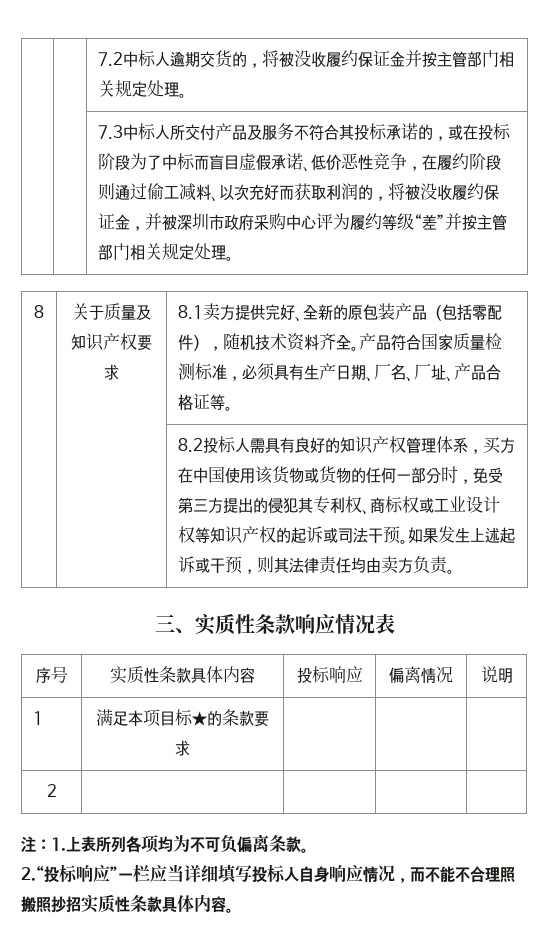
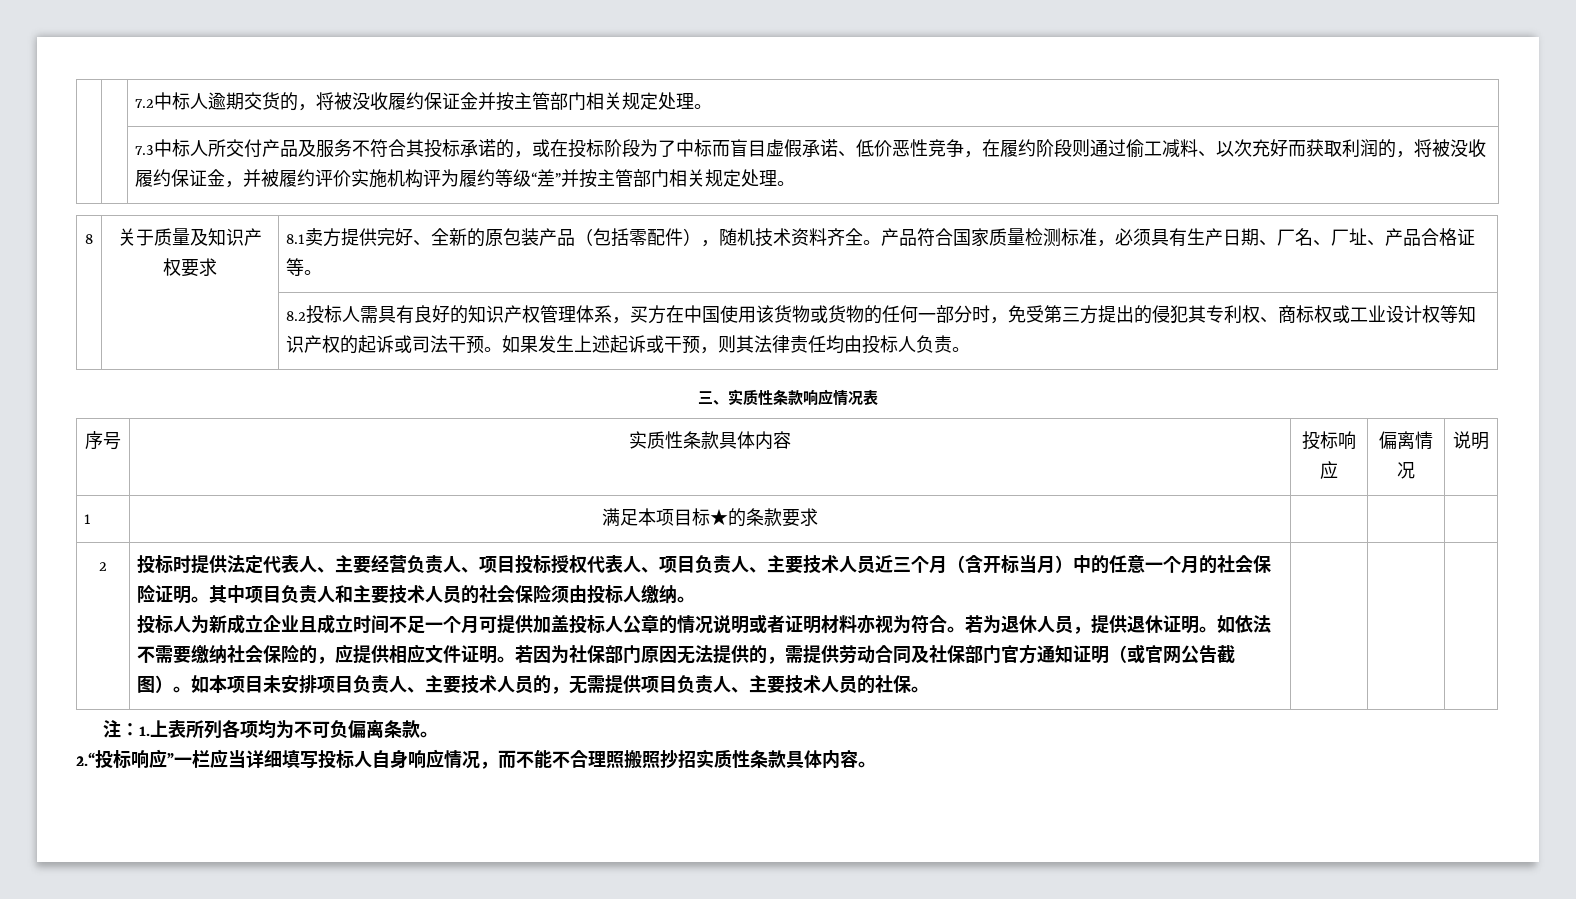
- 7.3中标人所交付产品及服务不符合其投标承诺的，或在投标阶段为了中标而盲目虚假承诺、低价恶性竞争，在履约阶段则通过偷工减料、以次充好而获取利润的，将被没收履约保证金，并被深圳市政府采购中心评为履约等级“差”并按主管部门相关规定处理。
+ 7.3中标人所交付产品及服务不符合其投标承诺的，或在投标阶段为了中标而盲目虚假承诺、低价恶性竞争，在履约阶段则通过偷工减料、以次充好而获取利润的，将被没收履约保证金，并被履约评价实施机构评为履约等级“差”并按主管部门相关规定处理。
- 如果发生上述起诉或干预，则其法律责任均由卖方负责。
+ 如果发生上述起诉或干预，则其法律责任均由投标人负责。
+ 投标时提供法定代表人、主要经营负责人、项目投标授权代表人、项目负责人、主要技术人员近三个月（含开标当月）中的任意一个月的社会保险证明。其中项目负责人和主要技术人员的社会保险须由投标人缴纳。
+ 投标人为新成立企业且成立时间不足一个月可提供加盖投标人公章的情况说明或者证明材料亦视为符合。若为退休人员，提供退休证明。如依法不需要缴纳社会保险的，应提供相应文件证明。若因为社保部门原因无法提供的，需提供劳动合同及社保部门官方通知证明（或官网公告截图）。如本项目未安排项目负责人、主要技术人员的，无需提供项目负责人、主要技术人员的社保。

